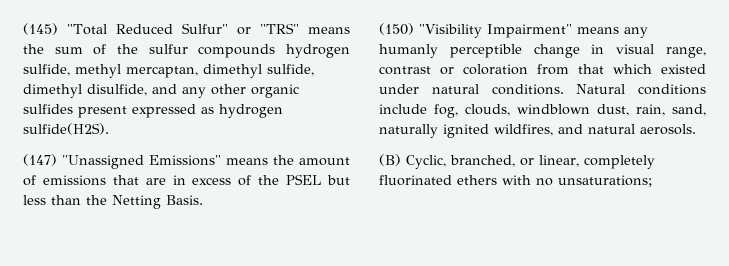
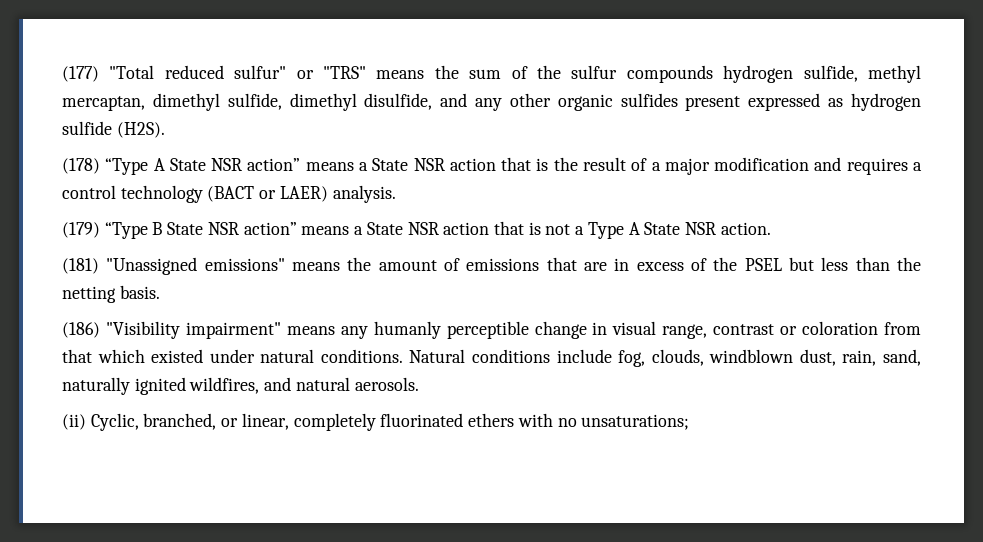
- (145) "Total Reduced Sulfur" or "TRS" means the sum of the sulfur compounds hydrogen sulfide, methyl mercaptan, dimethyl sulfide, dimethyl disulfide, and any other organic sulfides present expressed as hydrogen sulfide(H2S).
- (147) "Unassigned Emissions" means the amount of emissions that are in excess of the PSEL but less than the Netting Basis.
- (150) "Visibility Impairment" means any humanly perceptible change in visual range, contrast or coloration from that which existed under natural conditions.
+ (177) "Total reduced sulfur" or "TRS" means the sum of the sulfur compounds hydrogen sulfide, methyl mercaptan, dimethyl sulfide, dimethyl disulfide, and any other organic sulfides present expressed as hydrogen sulfide (H2S).
+ (178) “Type A State NSR action” means a State NSR action that is the result of a major modification and requires a control technology (BACT or LAER) analysis.
+ (179) “Type B State NSR action” means a State NSR action that is not a Type A State NSR action.
+ (181) "Unassigned emissions" means the amount of emissions that are in excess of the PSEL but less than the netting basis.
+ (186) "Visibility impairment" means any humanly perceptible change in visual range, contrast or coloration from that which existed under natural conditions.
- (B) Cyclic, branched, or linear, completely fluorinated ethers with no unsaturations;
+ (ii) Cyclic, branched, or linear, completely fluorinated ethers with no unsaturations;

